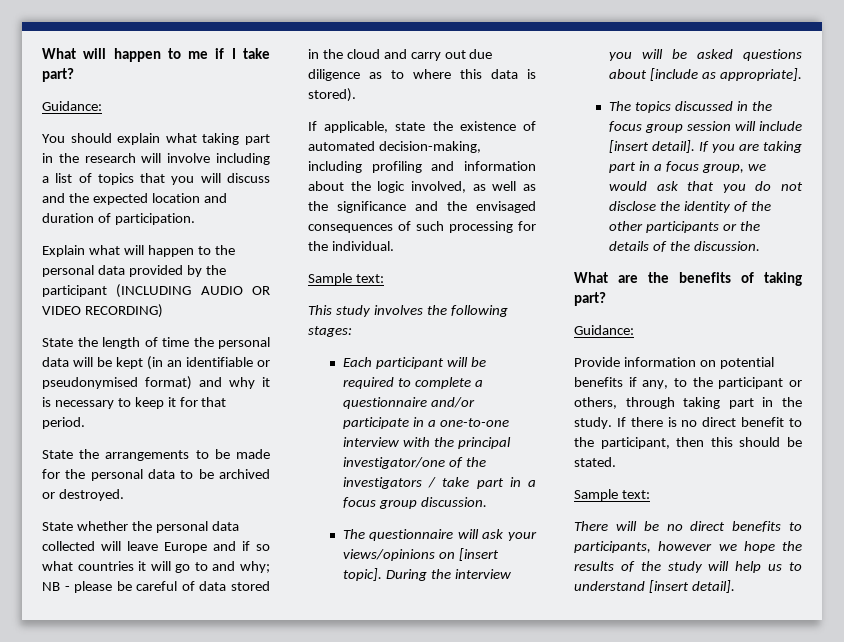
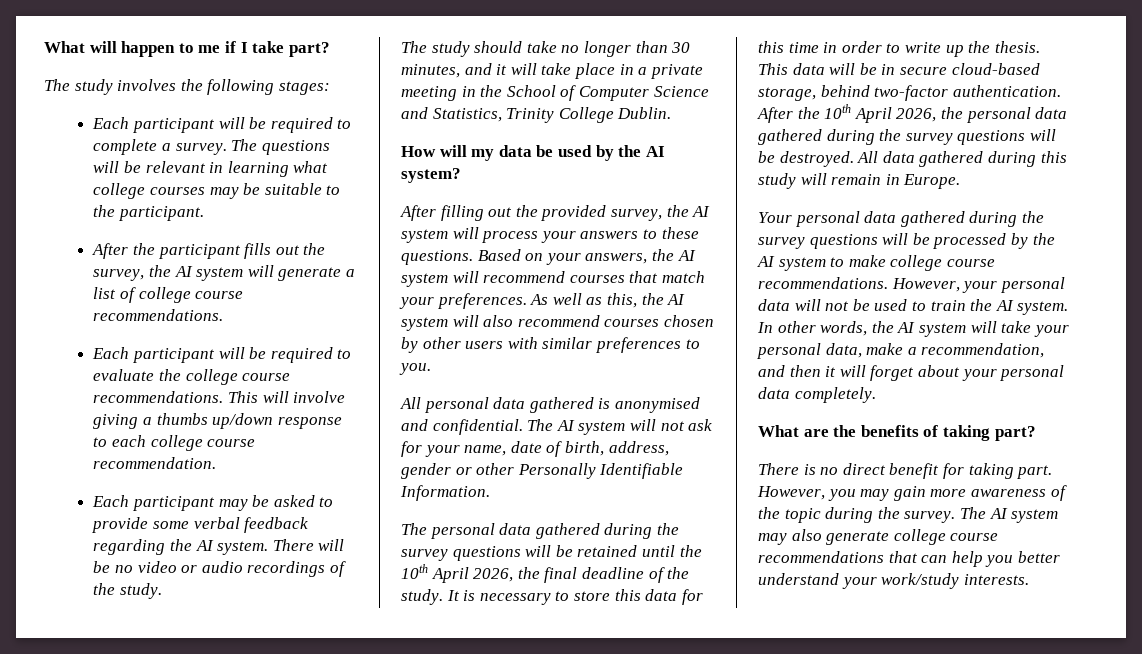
  What will happen to me if I take part?
- Guidance:
- You should explain what taking part in the research will involve including a list of topics that you will discuss and the expected location and duration of participation.
- Explain what will happen to the personal data provided by the participant (INCLUDING AUDIO OR VIDEO RECORDING)
- State the length of time the personal data will be kept (in an identifiable or pseudonymised format) and why it is necessary to keep it for that period.
- State the arrangements to be made for the personal data to be archived or destroyed.
- State whether the personal data collected will leave Europe and if so what countries it will go to and why; NB - please be careful of data stored in the cloud and carry out due diligence as to where this data is stored).
- If applicable, state the existence of automated decision-making, including profiling and information about the logic involved, as well as the significance and the envisaged consequences of such processing for the individual.
- Sample text:
- This study involves the following stages:
+ The study involves the following stages:
- Each participant will be required to complete a questionnaire and/or participate in a one-to-one interview with the principal investigator/one of the investigators / take part in a focus group discussion.
- The questionnaire will ask your views/opinions on [insert topic]. During the interview you will be asked questions about [include as appropriate].
- The topics discussed in the focus group session will include [insert detail]. If you are taking part in a focus group, we would ask that you do not disclose the identity of the other participants or the details of the discussion.
+ Each participant will be required to complete a survey. The questions will be relevant in learning what college courses may be suitable to the participant.
+ After the participant fills out the survey, the AI system will generate a list of college course recommendations.
+ Each participant will be required to evaluate the college course recommendations. This will involve giving a thumbs up/down response to each college course recommendation.
+ Each participant may be asked to provide some verbal feedback regarding the AI system. There will be no video or audio recordings of the study.
+ The study should take no longer than 30 minutes, and it will take place in a private meeting in the School of Computer Science and Statistics, Trinity College Dublin.
+ How will my data be used by the AI system?
+ After filling out the provided survey, the AI system will process your answers to these questions. Based on your answers, the AI system will recommend courses that match your preferences. As well as this, the AI system will also recommend courses chosen by other users with similar preferences to you.
+ All personal data gathered is anonymised and confidential. The AI system will not ask for your name, date of birth, address, gender or other Personally Identifiable Information.
+ The personal data gathered during the survey questions will be retained until the 10th April 2026, the final deadline of the study. It is necessary to store this data for this time in order to write up the thesis. This data will be in secure cloud-based storage, behind two-factor authentication. After the 10th April 2026, the personal data gathered during the survey questions will be destroyed. All data gathered during this study will remain in Europe.
+ Your personal data gathered during the survey questions will be processed by the AI system to make college course recommendations. However, your personal data will not be used to train the AI system. In other words, the AI system will take your personal data, make a recommendation, and then it will forget about your personal data completely.
  What are the benefits of taking part?
- Guidance:
- Provide information on potential benefits if any, to the participant or others, through taking part in the study. If there is no direct benefit to the participant, then this should be stated.
- Sample text:
- There will be no direct benefits to participants, however we hope the results of the study will help us to understand [insert detail].
+ There is no direct benefit for taking part. However, you may gain more awareness of the topic during the survey. The AI system may also generate college course recommendations that can help you better understand your work/study interests.

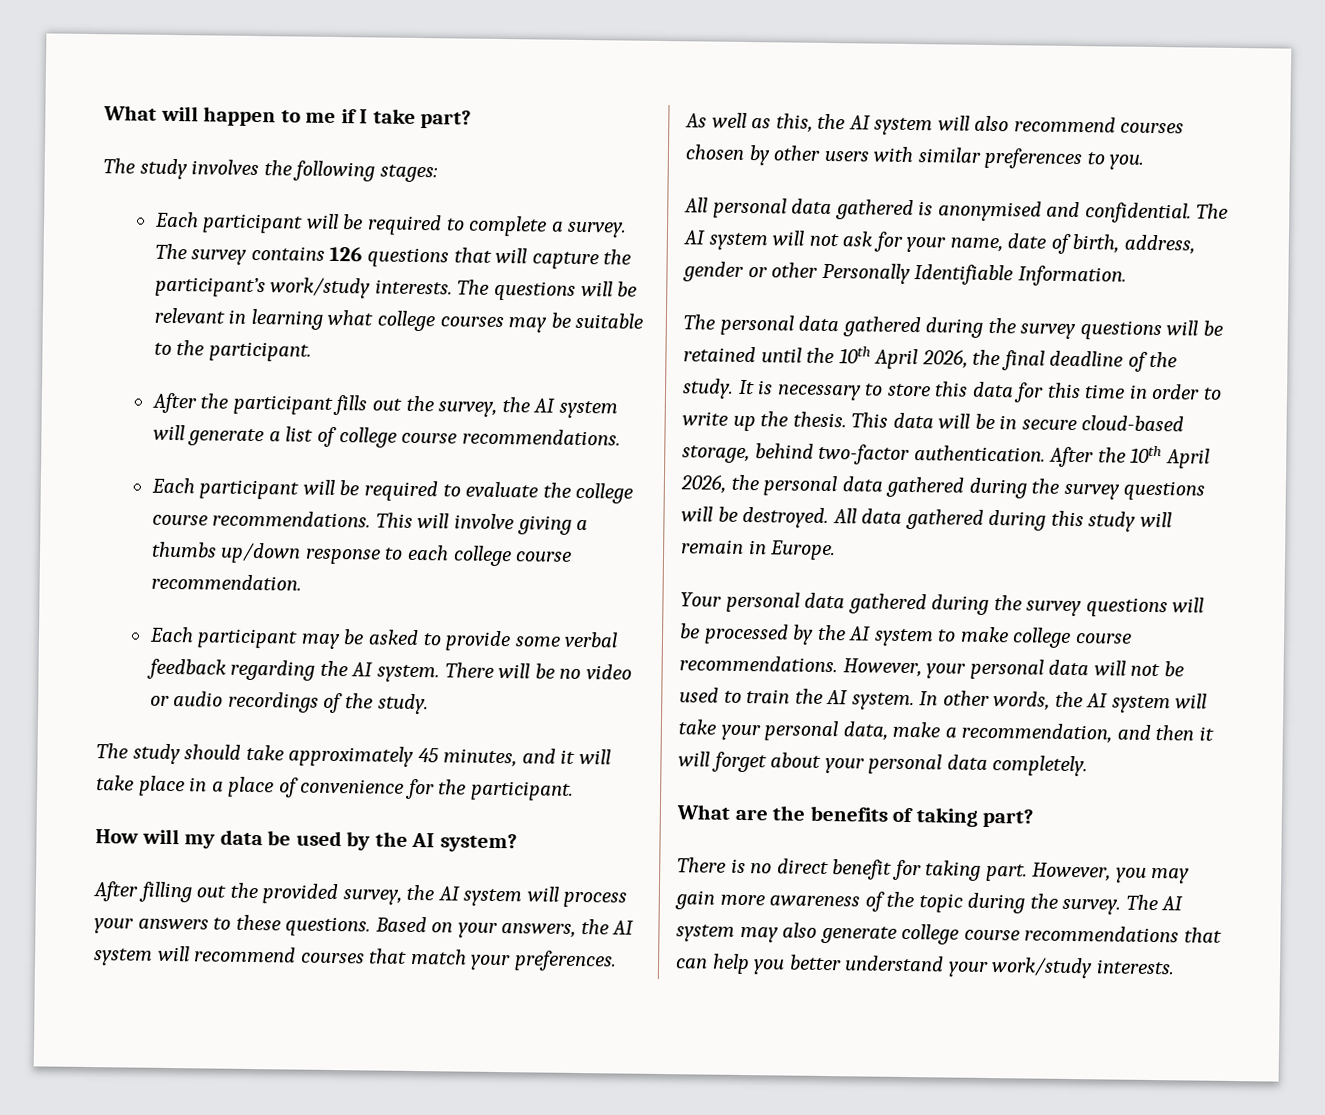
- The questions will be relevant in learning what college courses may be suitable to the participant.
+ The survey contains 126 questions that will capture the participant’s work/study interests. The questions will be relevant in learning what college courses may be suitable to the participant.
- The study should take no longer than 30 minutes, and it will take place in a private meeting in the School of Computer Science and Statistics, Trinity College Dublin.
+ The study should take approximately 45 minutes, and it will take place in a place of convenience for the participant.

